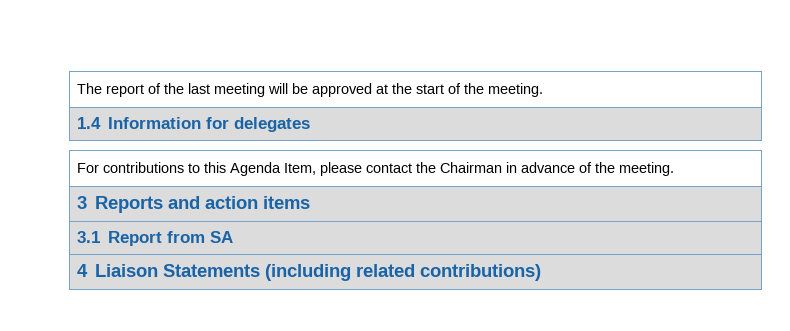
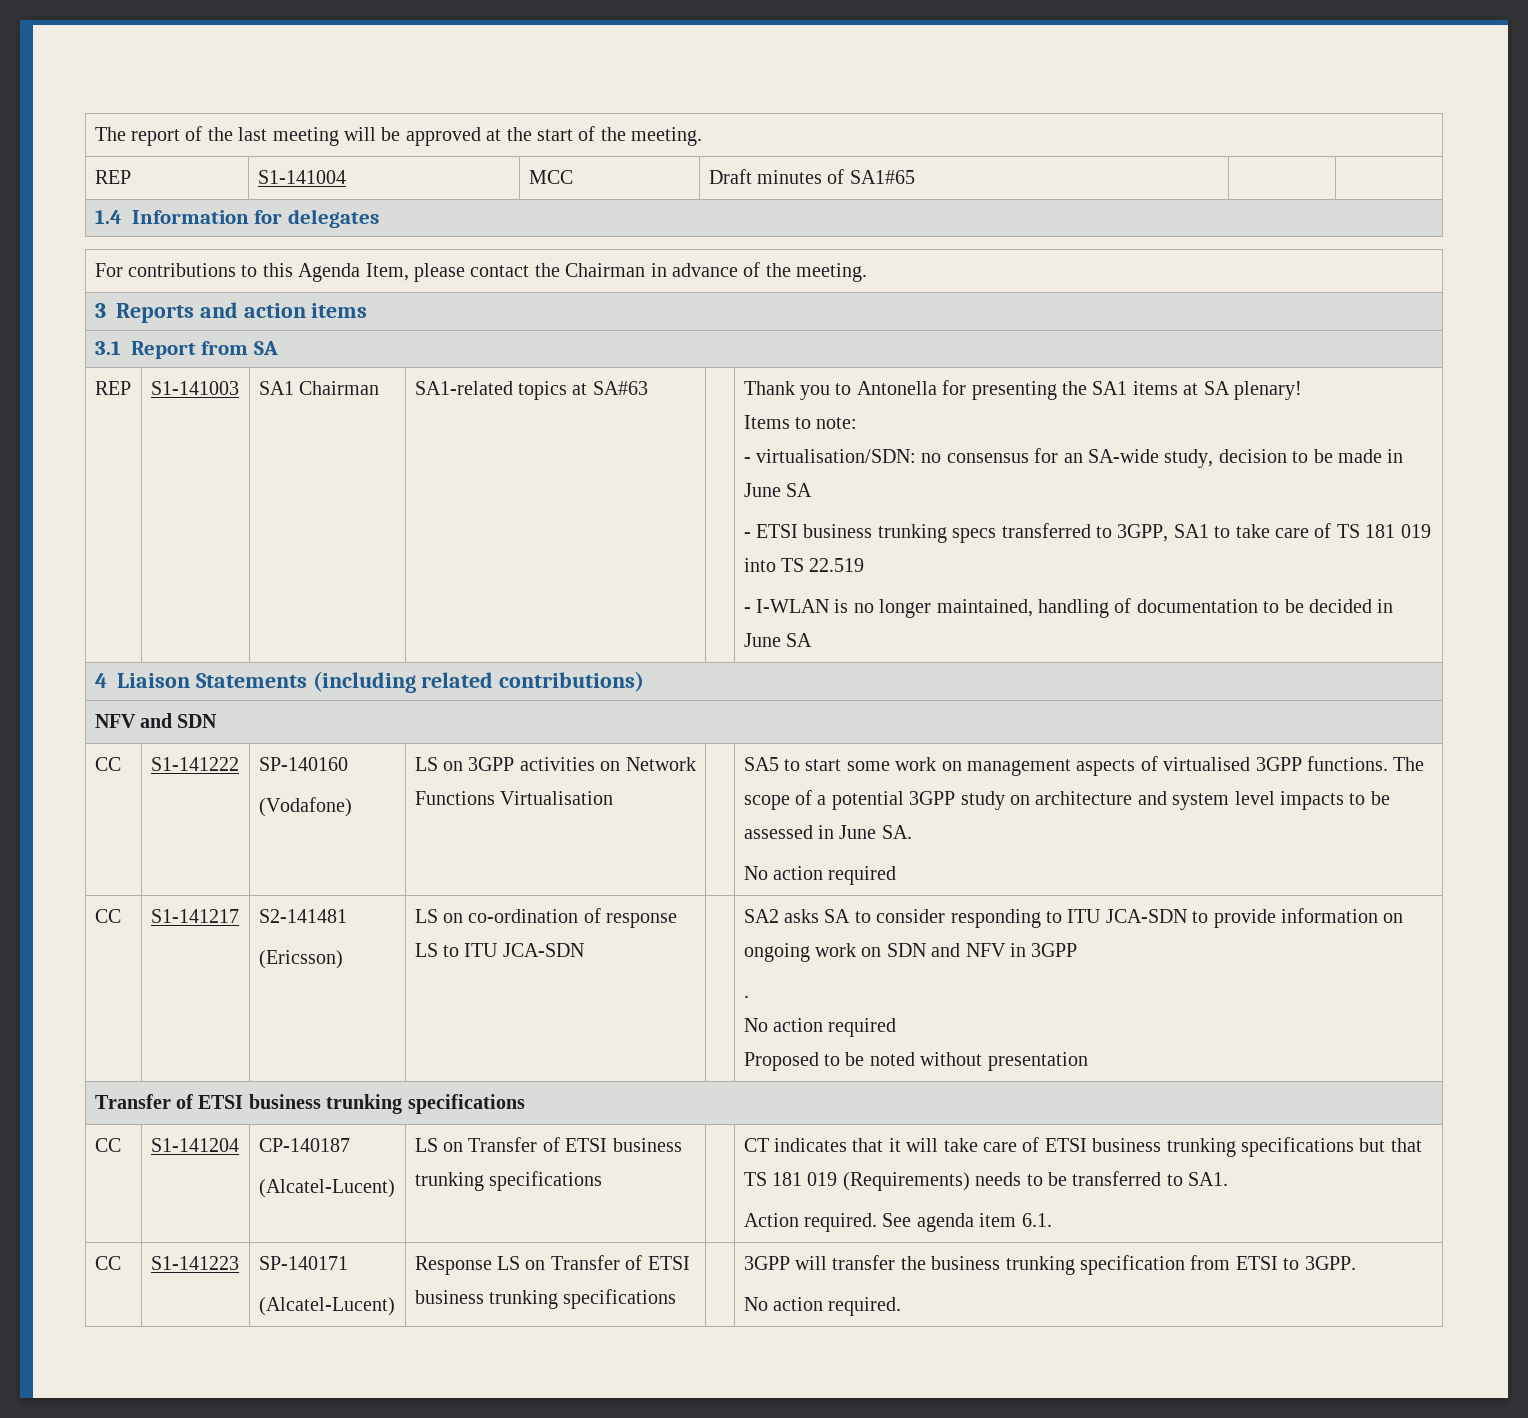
+ REP | S1-141004 | MCC | Draft minutes of SA1#65 | |
+ REP | S1-141003 | SA1 Chairman | SA1-related topics at SA#63 | | Thank you to Antonella for presenting the SA1 items at SA plenary!
+ Items to note:
+ - virtualisation/SDN: no consensus for an SA-wide study, decision to be made in June SA
+ - ETSI business trunking specs transferred to 3GPP, SA1 to take care of TS 181 019 into TS 22.519
+ - I-WLAN is no longer maintained, handling of documentation to be decided in June SA
+ NFV and SDN
+ CC | S1-141222 | SP-140160
+ (Vodafone) | LS on 3GPP activities on Network Functions Virtualisation | | SA5 to start some work on management aspects of virtualised 3GPP functions. The scope of a potential 3GPP study on architecture and system level impacts to be assessed in June SA.
+ No action required
+ CC | S1-141217 | S2-141481
+ (Ericsson) | LS on co-ordination of response LS to ITU JCA-SDN | | SA2 asks SA to consider responding to ITU JCA-SDN to provide information on ongoing work on SDN and NFV in 3GPP
+ .
+ No action required
+ Proposed to be noted without presentation
+ Transfer of ETSI business trunking specifications
+ CC | S1-141204 | CP-140187
+ (Alcatel-Lucent) | LS on Transfer of ETSI business trunking specifications | | CT indicates that it will take care of ETSI business trunking specifications but that TS 181 019 (Requirements) needs to be transferred to SA1.
+ Action required. See agenda item 6.1.
+ CC | S1-141223 | SP-140171
+ (Alcatel-Lucent) | Response LS on Transfer of ETSI business trunking specifications | | 3GPP will transfer the business trunking specification from ETSI to 3GPP.
+ No action required.

